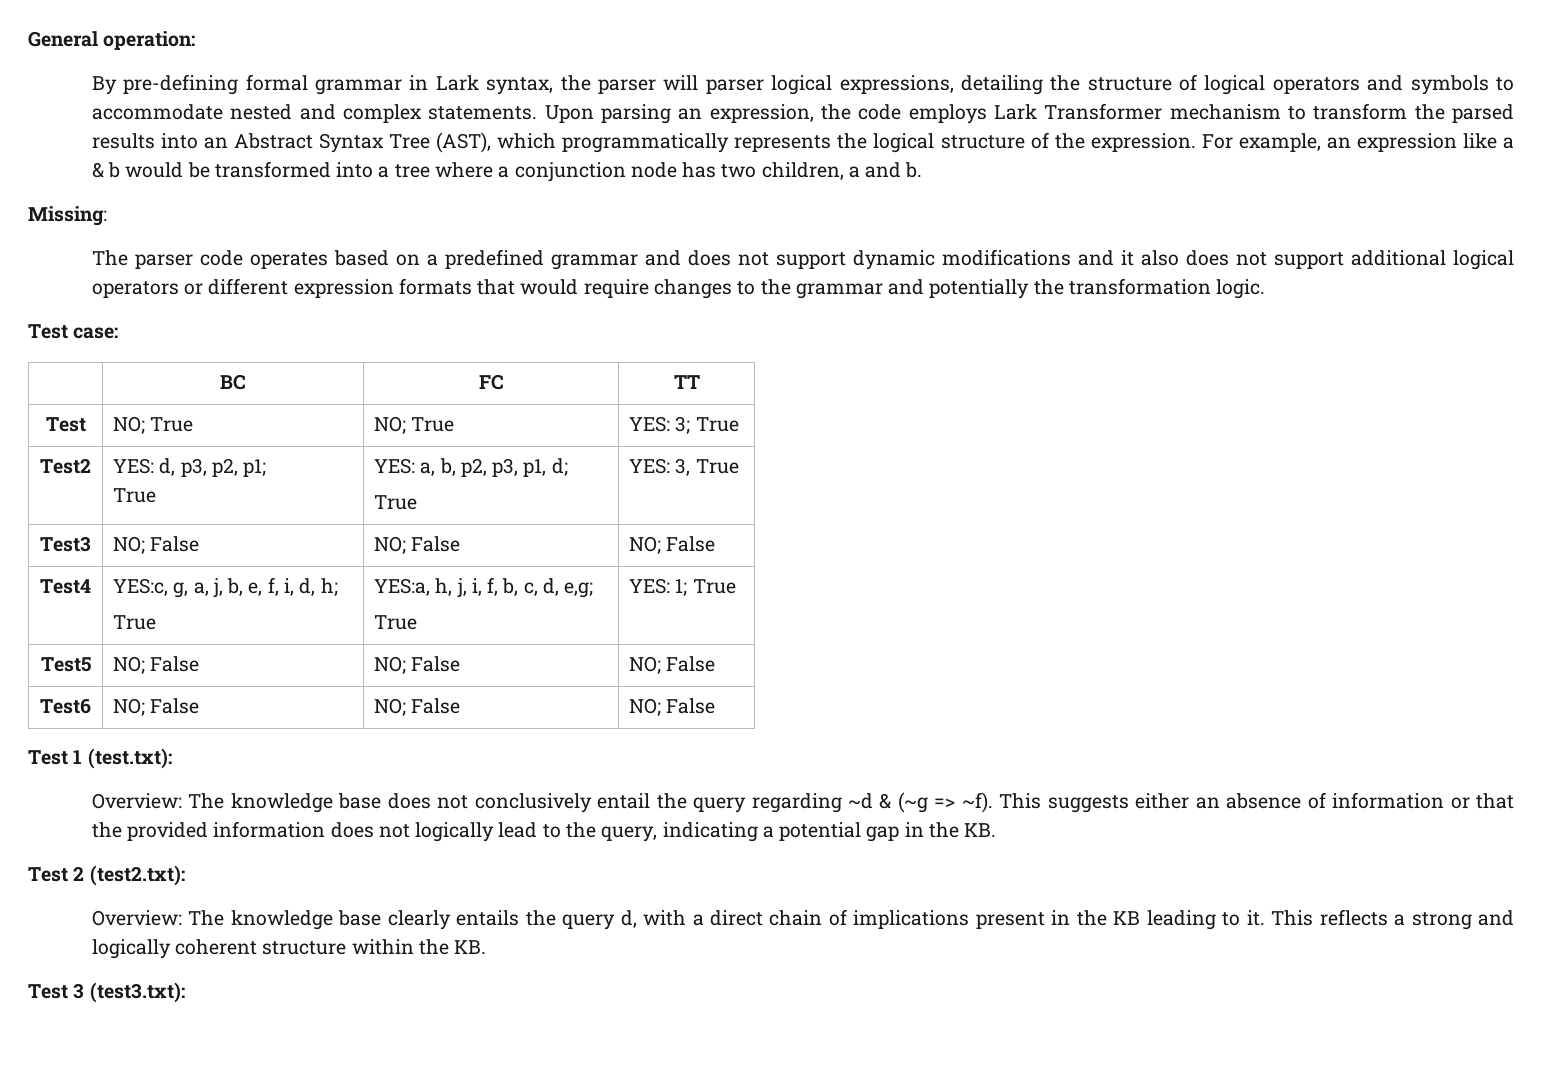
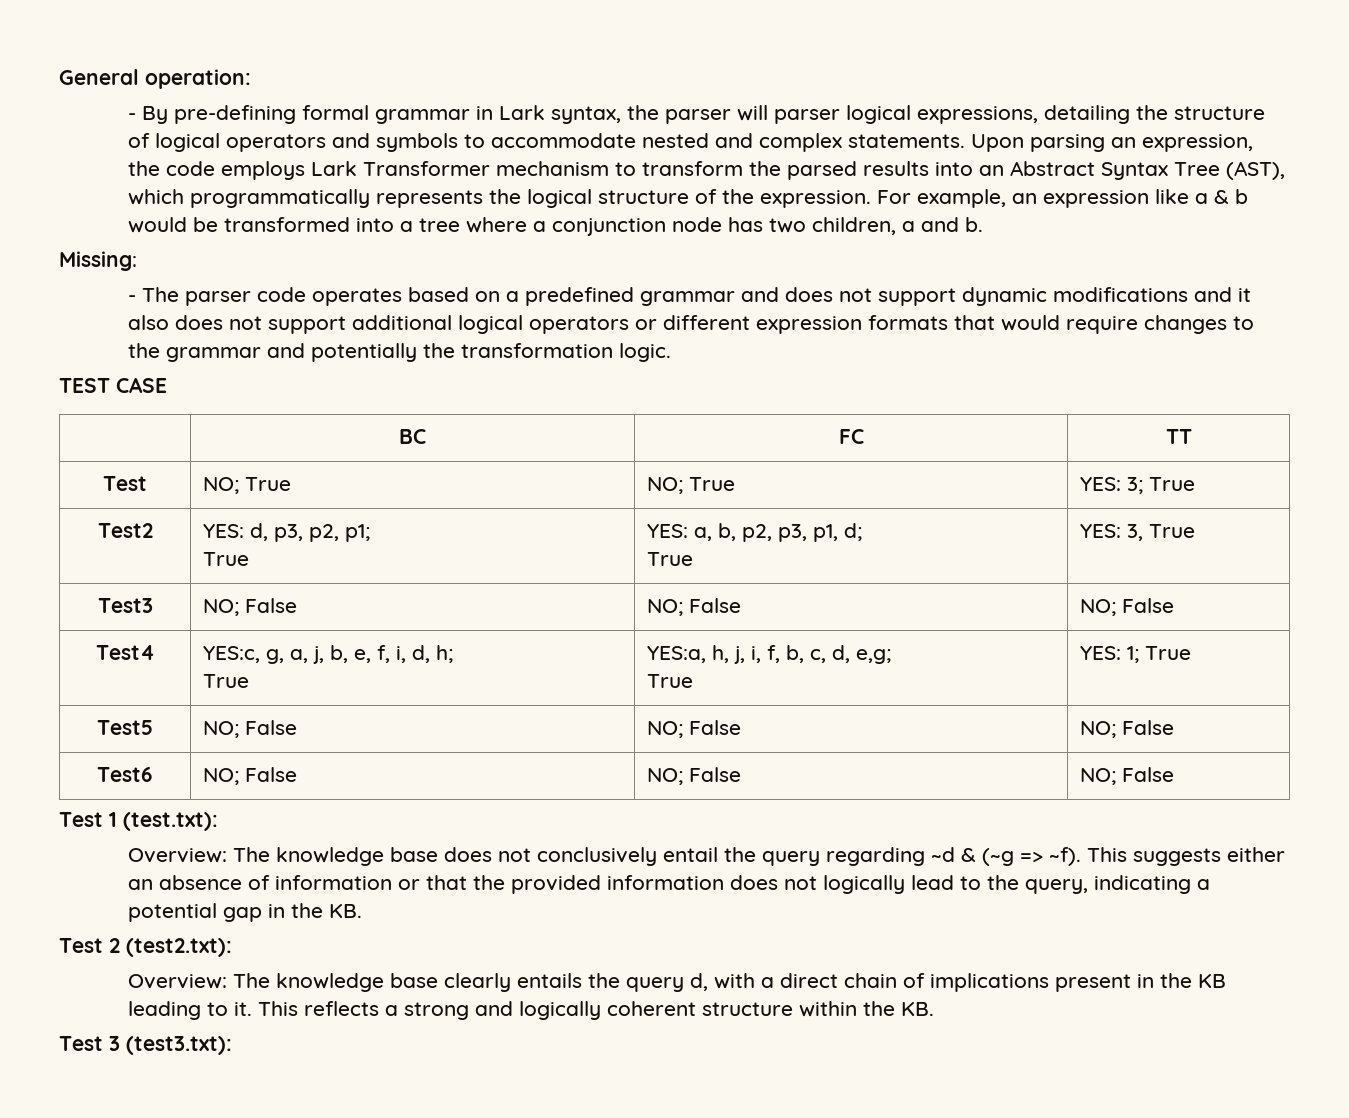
- By pre-defining formal grammar in Lark syntax, the parser will parser logical expressions, detailing the structure of logical operators and symbols to accommodate nested and complex statements.
+ - By pre-defining formal grammar in Lark syntax, the parser will parser logical expressions, detailing the structure of logical operators and symbols to accommodate nested and complex statements.
- The parser code operates based on a predefined grammar and does not support dynamic modifications and it also does not support additional logical operators or different expression formats that would require changes to the grammar and potentially the transformation logic.
+ - The parser code operates based on a predefined grammar and does not support dynamic modifications and it also does not support additional logical operators or different expression formats that would require changes to the grammar and potentially the transformation logic.
- Test case:
+ TEST CASE

